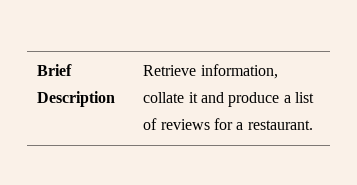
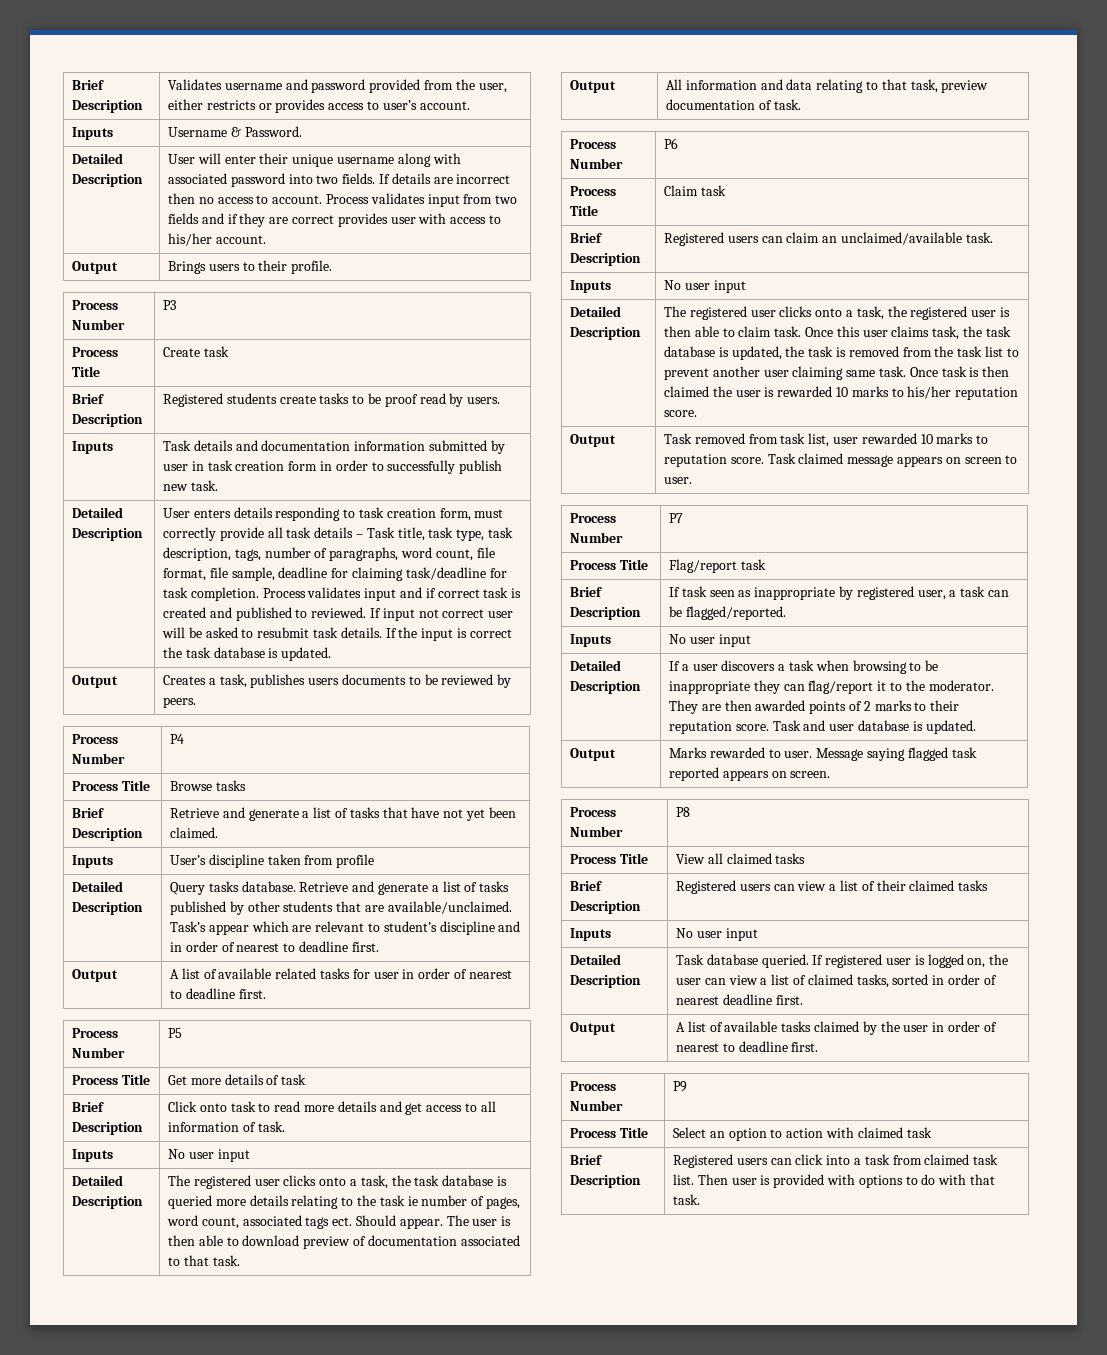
- Brief Description | Retrieve information, collate it and produce a list of reviews for a restaurant.
+ Brief Description | Validates username and password provided from the user, either restricts or provides access to user’s account.
+ Inputs | Username & Password.
+ Detailed Description | User will enter their unique username along with associated password into two fields. If details are incorrect then no access to account. Process validates input from two fields and if they are correct provides user with access to his/her account.
+ Output | Brings users to their profile.
+ Process Number | P3
+ Process Title | Create task
+ Brief Description | Registered students create tasks to be proof read by users.
+ Inputs | Task details and documentation information submitted by user in task creation form in order to successfully publish new task.
+ Detailed Description | User enters details responding to task creation form, must correctly provide all task details – Task title, task type, task description, tags, number of paragraphs, word count, file format, file sample, deadline for claiming task/deadline for task completion. Process validates input and if correct task is created and published to reviewed. If input not correct user will be asked to resubmit task details. If the input is correct the task database is updated.
+ Output | Creates a task, publishes users documents to be reviewed by peers.
+ Process Number | P4
+ Process Title | Browse tasks
+ Brief Description | Retrieve and generate a list of tasks that have not yet been claimed.
+ Inputs | User’s discipline taken from profile
+ Detailed Description | Query tasks database. Retrieve and generate a list of tasks published by other students that are available/unclaimed. Task’s appear which are relevant to student’s discipline and in order of nearest to deadline first.
+ Output | A list of available related tasks for user in order of nearest to deadline first.
+ Process Number | P5
+ Process Title | Get more details of task
+ Brief Description | Click onto task to read more details and get access to all information of task.
+ Inputs | No user input
+ Detailed Description | The registered user clicks onto a task, the task database is queried more details relating to the task ie number of pages, word count, associated tags ect. Should appear. The user is then able to download preview of documentation associated to that task.
+ Output | All information and data relating to that task, preview documentation of task.
+ Process Number | P6
+ Process Title | Claim task
+ Brief Description | Registered users can claim an unclaimed/available task.
+ Inputs | No user input
+ Detailed Description | The registered user clicks onto a task, the registered user is then able to claim task. Once this user claims task, the task database is updated, the task is removed from the task list to prevent another user claiming same task. Once task is then claimed the user is rewarded 10 marks to his/her reputation score.
+ Output | Task removed from task list, user rewarded 10 marks to reputation score. Task claimed message appears on screen to user.
+ Process Number | P7
+ Process Title | Flag/report task
+ Brief Description | If task seen as inappropriate by registered user, a task can be flagged/reported.
+ Inputs | No user input
+ Detailed Description | If a user discovers a task when browsing to be inappropriate they can flag/report it to the moderator. They are then awarded points of 2 marks to their reputation score. Task and user database is updated.
+ Output | Marks rewarded to user. Message saying flagged task reported appears on screen.
+ Process Number | P8
+ Process Title | View all claimed tasks
+ Brief Description | Registered users can view a list of their claimed tasks
+ Inputs | No user input
+ Detailed Description | Task database queried. If registered user is logged on, the user can view a list of claimed tasks, sorted in order of nearest deadline first.
+ Output | A list of available tasks claimed by the user in order of nearest to deadline first.
+ Process Number | P9
+ Process Title | Select an option to action with claimed task
+ Brief Description | Registered users can click into a task from claimed task list. Then user is provided with options to do with that task.

